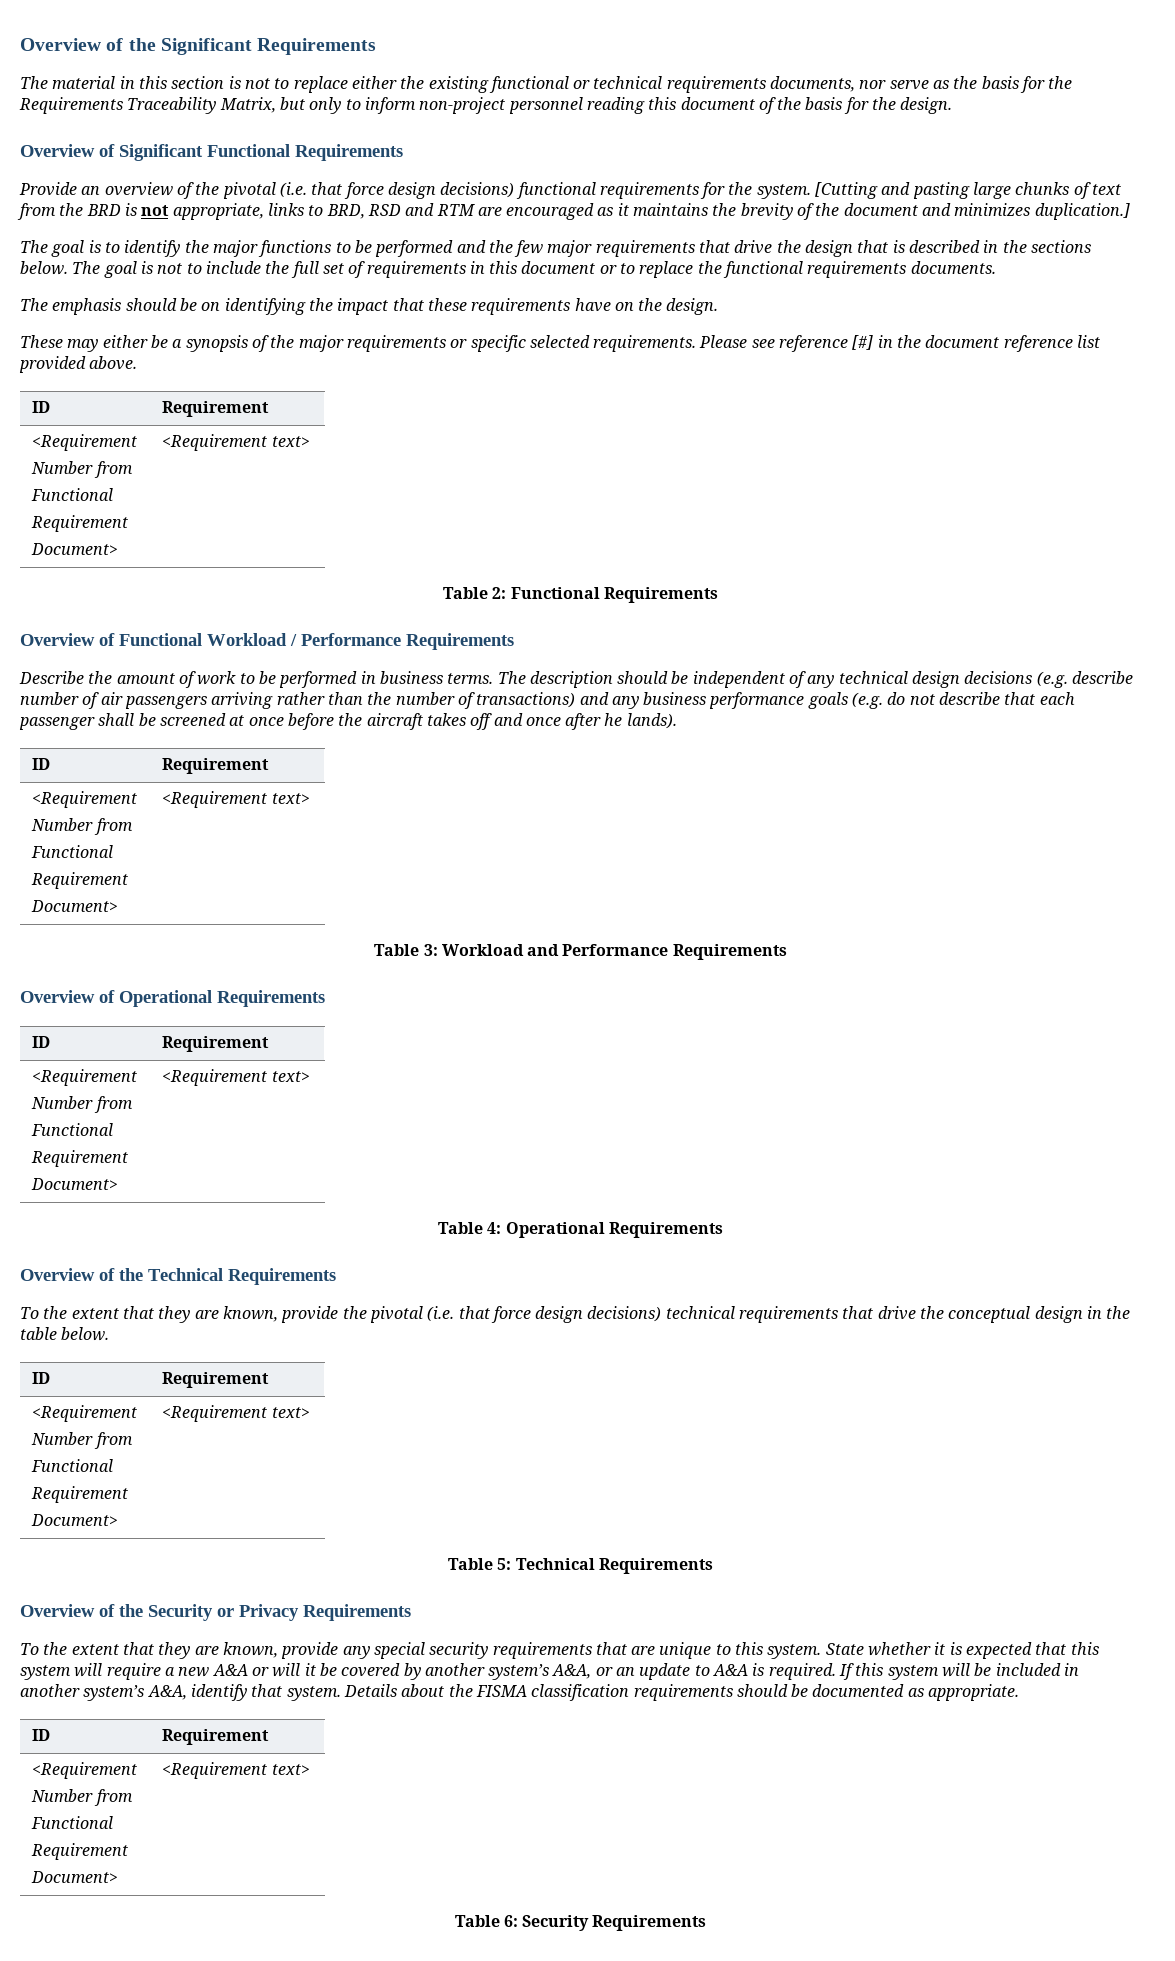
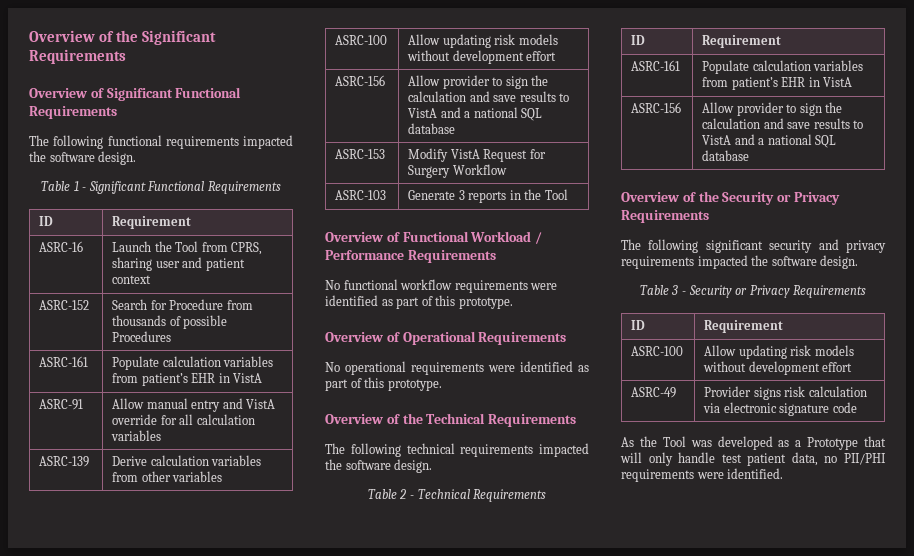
- The material in this section is not to replace either the existing functional or technical requirements documents, nor serve as the basis for the Requirements Traceability Matrix, but only to inform non-project personnel reading this document of the basis for the design.
- Provide an overview of the pivotal (i.e. that force design decisions) functional requirements for the system. [Cutting and pasting large chunks of text from the BRD is not appropriate, links to BRD, RSD and RTM are encouraged as it maintains the brevity of the document and minimizes duplication.]
- The goal is to identify the major functions to be performed and the few major requirements that drive the design that is described in the sections below. The goal is not to include the full set of requirements in this document or to replace the functional requirements documents.
- The emphasis should be on identifying the impact that these requirements have on the design.
- These may either be a synopsis of the major requirements or specific selected requirements. Please see reference [#] in the document reference list provided above.
+ The following functional requirements impacted the software design.
+ Table 1 - Significant Functional Requirements
  ID | Requirement
- <Requirement
- Number from
- Functional
- Requirement
- Document> | <Requirement text>
- Table 2: Functional Requirements
+ ASRC-16 | Launch the Tool from CPRS, sharing user and patient context
+ ASRC-152 | Search for Procedure from thousands of possible Procedures
+ ASRC-161 | Populate calculation variables from patient’s EHR in VistA
+ ASRC-91 | Allow manual entry and VistA override for all calculation variables
+ ASRC-139 | Derive calculation variables from other variables
+ ASRC-100 | Allow updating risk models without development effort
+ ASRC-156 | Allow provider to sign the calculation and save results to VistA and a national SQL database
+ ASRC-153 | Modify VistA Request for Surgery Workflow
+ ASRC-103 | Generate 3 reports in the Tool
- Describe the amount of work to be performed in business terms. The description should be independent of any technical design decisions (e.g. describe number of air passengers arriving rather than the number of transactions) and any business performance goals (e.g. do not describe that each passenger shall be screened at once before the aircraft takes off and once after he lands).
- ID | Requirement
- <Requirement
- Number from
- Functional
- Requirement
- Document> | <Requirement text>
- Table 3: Workload and Performance Requirements
+ No functional workflow requirements were identified as part of this prototype.
  Overview of Operational Requirements
- ID | Requirement
- <Requirement
- Number from
- Functional
- Requirement
- Document> | <Requirement text>
- Table 4: Operational Requirements
+ No operational requirements were identified as part of this prototype.
- To the extent that they are known, provide the pivotal (i.e. that force design decisions) technical requirements that drive the conceptual design in the table below.
+ The following technical requirements impacted the software design.
+ Table 2 - Technical Requirements
  ID | Requirement
- <Requirement
- Number from
- Functional
- Requirement
- Document> | <Requirement text>
- Table 5: Technical Requirements
+ ASRC-161 | Populate calculation variables from patient’s EHR in VistA
+ ASRC-156 | Allow provider to sign the calculation and save results to VistA and a national SQL database
- To the extent that they are known, provide any special security requirements that are unique to this system. State whether it is expected that this system will require a new A&A or will it be covered by another system’s A&A, or an update to A&A is required. If this system will be included in another system’s A&A, identify that system. Details about the FISMA classification requirements should be documented as appropriate.
+ The following significant security and privacy requirements impacted the software design.
+ Table 3 - Security or Privacy Requirements
  ID | Requirement
- <Requirement
- Number from
- Functional
- Requirement
- Document> | <Requirement text>
- Table 6: Security Requirements
+ ASRC-100 | Allow updating risk models without development effort
+ ASRC-49 | Provider signs risk calculation via electronic signature code
+ As the Tool was developed as a Prototype that will only handle test patient data, no PII/PHI requirements were identified.

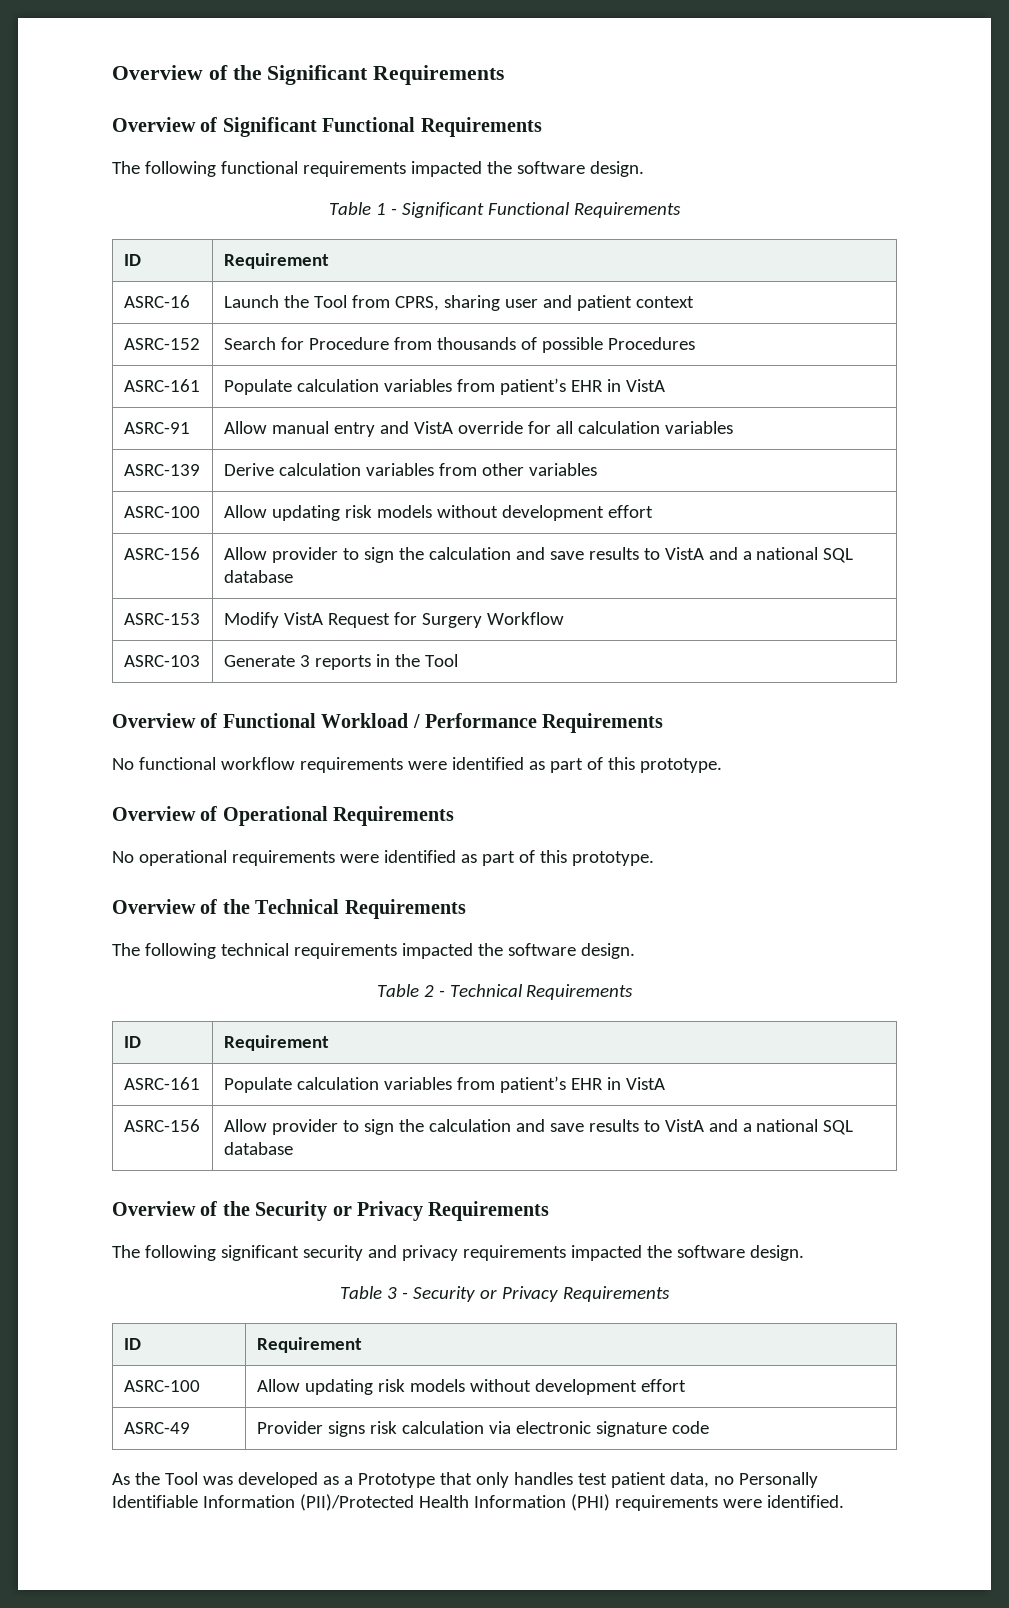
- As the Tool was developed as a Prototype that will only handle test patient data, no PII/PHI requirements were identified.
+ As the Tool was developed as a Prototype that only handles test patient data, no Personally Identifiable Information (PII)/Protected Health Information (PHI) requirements were identified.

